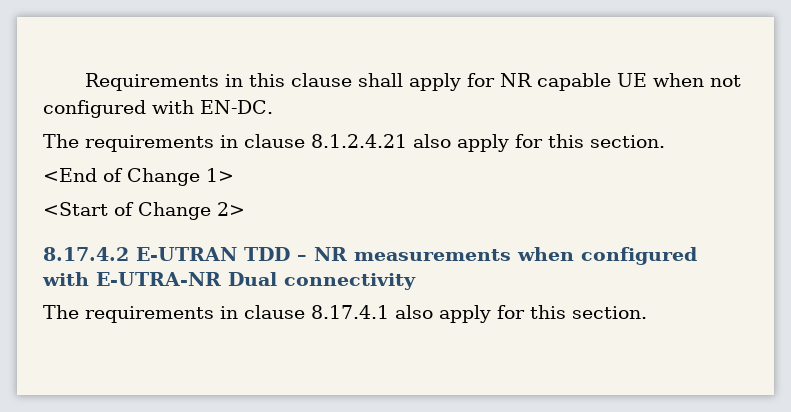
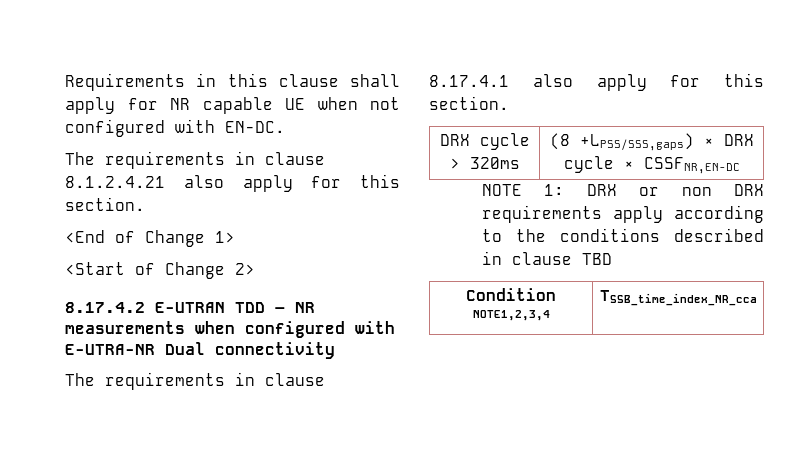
+ DRX cycle > 320ms | (8 +LPSS/SSS,gaps) × DRX cycle × CSSFNR,EN-DC
+ NOTE 1: DRX or non DRX requirements apply according to the conditions described in clause TBD
+ Condition NOTE1,2,3,4 | TSSB_time_index_NR_cca

